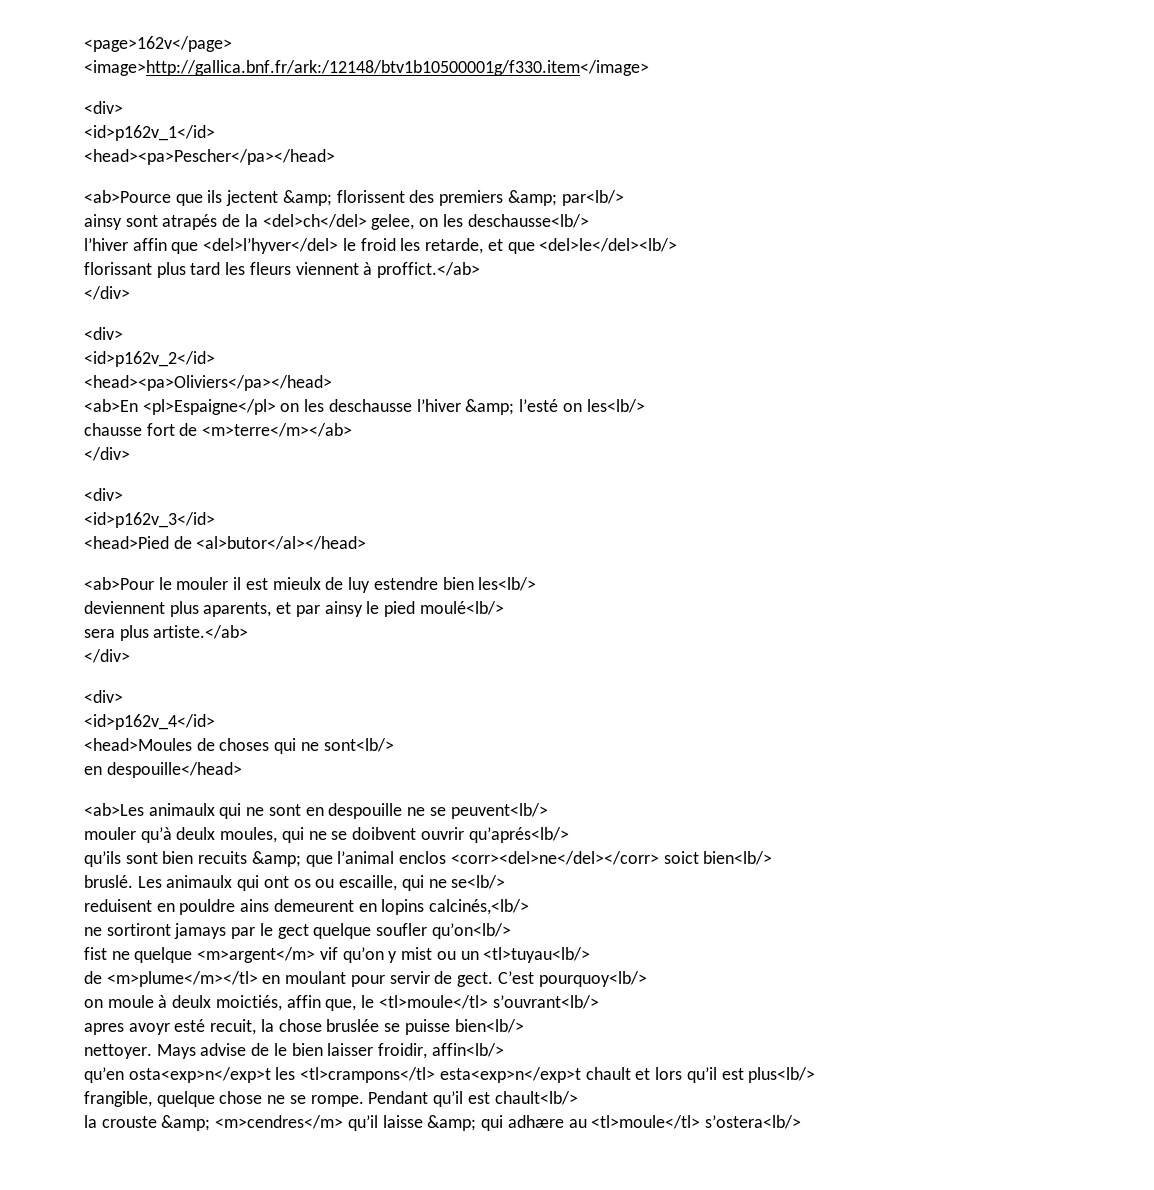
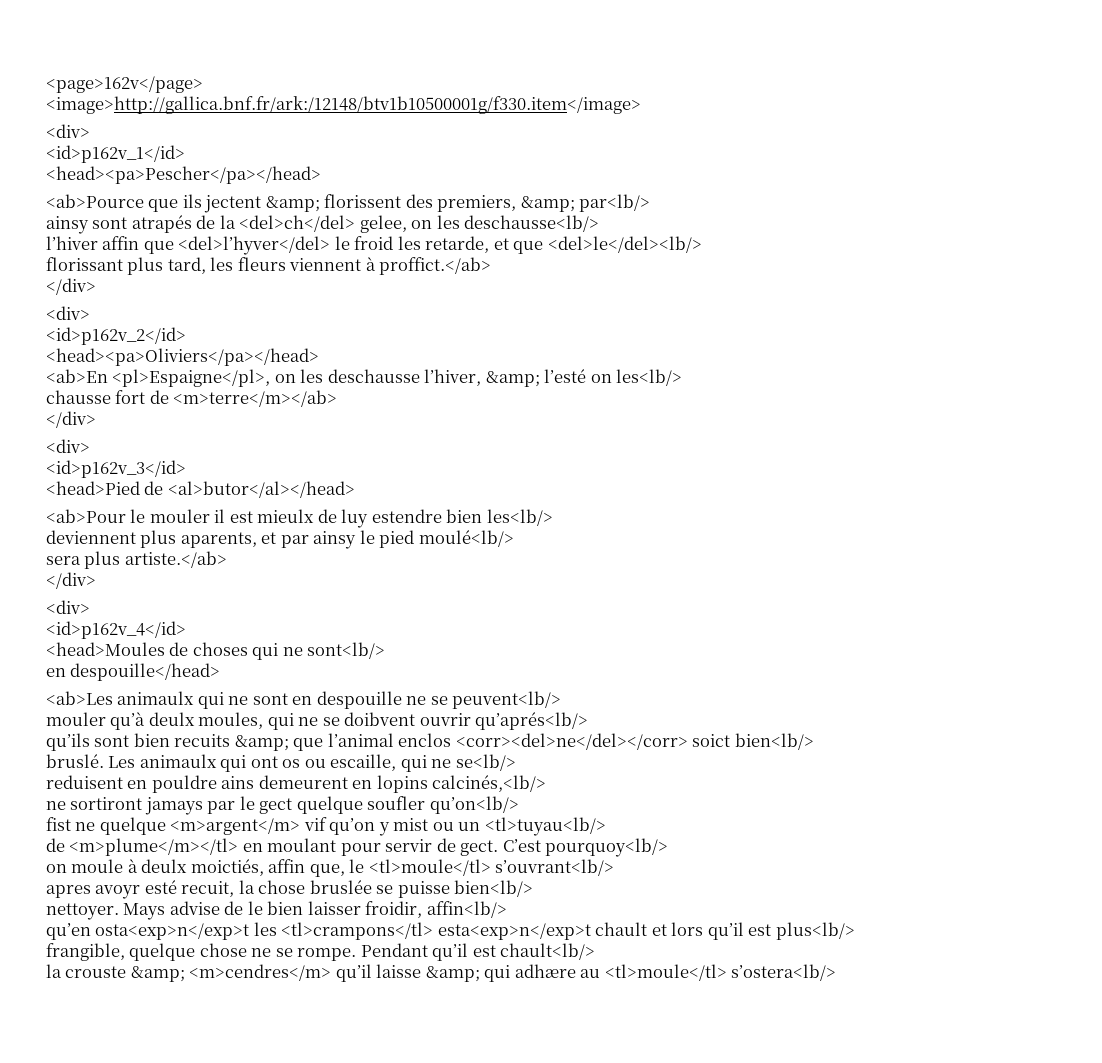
- <ab>Pource que ils jectent &amp; florissent des premiers &amp; par<lb/>
+ <ab>Pource que ils jectent &amp; florissent des premiers, &amp; par<lb/>
- florissant plus tard les fleurs viennent à proffict.</ab>
+ florissant plus tard, les fleurs viennent à proffict.</ab>
- <ab>En <pl>Espaigne</pl> on les deschausse l’hiver &amp; l’esté on les<lb/>
+ <ab>En <pl>Espaigne</pl>, on les deschausse l’hiver, &amp; l’esté on les<lb/>

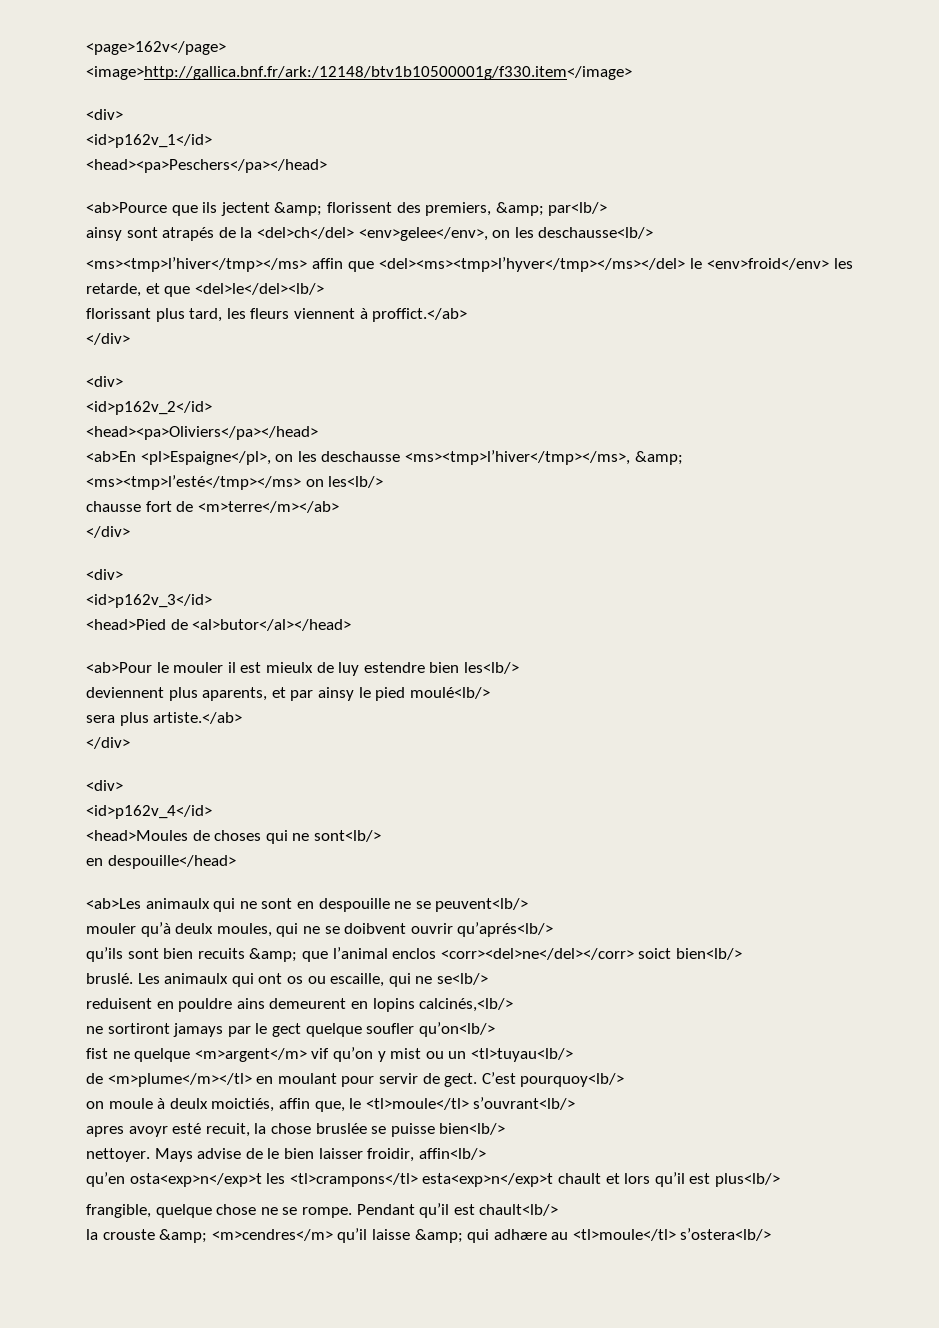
- <head><pa>Pescher</pa></head>
+ <head><pa>Peschers</pa></head>
- ainsy sont atrapés de la <del>ch</del> gelee, on les deschausse<lb/>
+ ainsy sont atrapés de la <del>ch</del> <env>gelee</env>, on les deschausse<lb/>
- l’hiver affin que <del>l’hyver</del> le froid les retarde, et que <del>le</del><lb/>
+ <ms><tmp>l’hiver</tmp></ms> affin que <del><ms><tmp>l’hyver</tmp></ms></del> le <env>froid</env> les retarde, et que <del>le</del><lb/>
- <ab>En <pl>Espaigne</pl>, on les deschausse l’hiver, &amp; l’esté on les<lb/>
+ <ab>En <pl>Espaigne</pl>, on les deschausse <ms><tmp>l’hiver</tmp></ms>, &amp; <ms><tmp>l’esté</tmp></ms> on les<lb/>

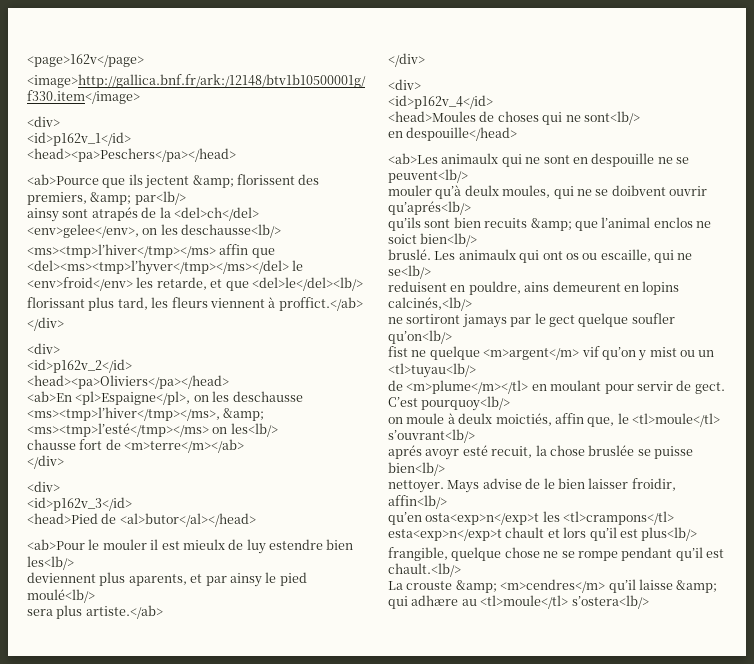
- qu’ils sont bien recuits &amp; que l’animal enclos <corr><del>ne</del></corr> soict bien<lb/>
+ qu’ils sont bien recuits &amp; que l’animal enclos ne soict bien<lb/>
- reduisent en pouldre ains demeurent en lopins calcinés,<lb/>
+ reduisent en pouldre, ains demeurent en lopins calcinés,<lb/>
- apres avoyr esté recuit, la chose bruslée se puisse bien<lb/>
+ aprés avoyr esté recuit, la chose bruslée se puisse bien<lb/>
- frangible, quelque chose ne se rompe. Pendant qu’il est chault<lb/>
- la crouste &amp; <m>cendres</m> qu’il laisse &amp; qui adhære au <tl>moule</tl> s’ostera<lb/>
+ frangible, quelque chose ne se rompe pendant qu’il est chault.<lb/>
+ La crouste &amp; <m>cendres</m> qu’il laisse &amp; qui adhære au <tl>moule</tl> s’ostera<lb/>

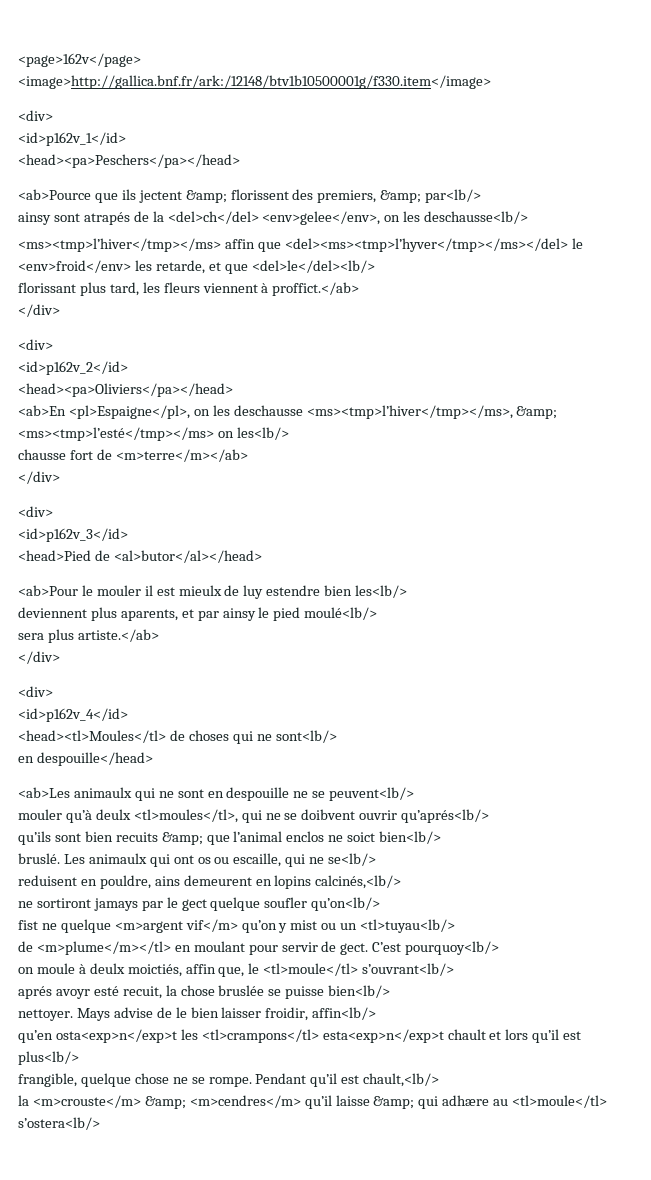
- <head>Moules de choses qui ne sont<lb/>
+ <head><tl>Moules</tl> de choses qui ne sont<lb/>
- mouler qu’à deulx moules, qui ne se doibvent ouvrir qu’aprés<lb/>
+ mouler qu’à deulx <tl>moules</tl>, qui ne se doibvent ouvrir qu’aprés<lb/>
- fist ne quelque <m>argent</m> vif qu’on y mist ou un <tl>tuyau<lb/>
+ fist ne quelque <m>argent vif</m> qu’on y mist ou un <tl>tuyau<lb/>
- frangible, quelque chose ne se rompe pendant qu’il est chault.<lb/>
- La crouste &amp; <m>cendres</m> qu’il laisse &amp; qui adhære au <tl>moule</tl> s’ostera<lb/>
+ frangible, quelque chose ne se rompe. Pendant qu’il est chault,<lb/>
+ la <m>crouste</m> &amp; <m>cendres</m> qu’il laisse &amp; qui adhære au <tl>moule</tl> s’ostera<lb/>

